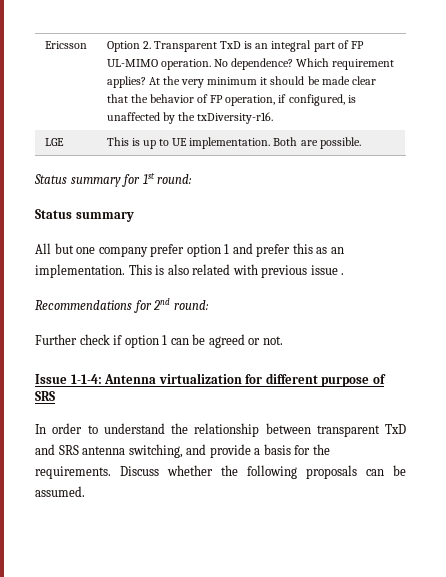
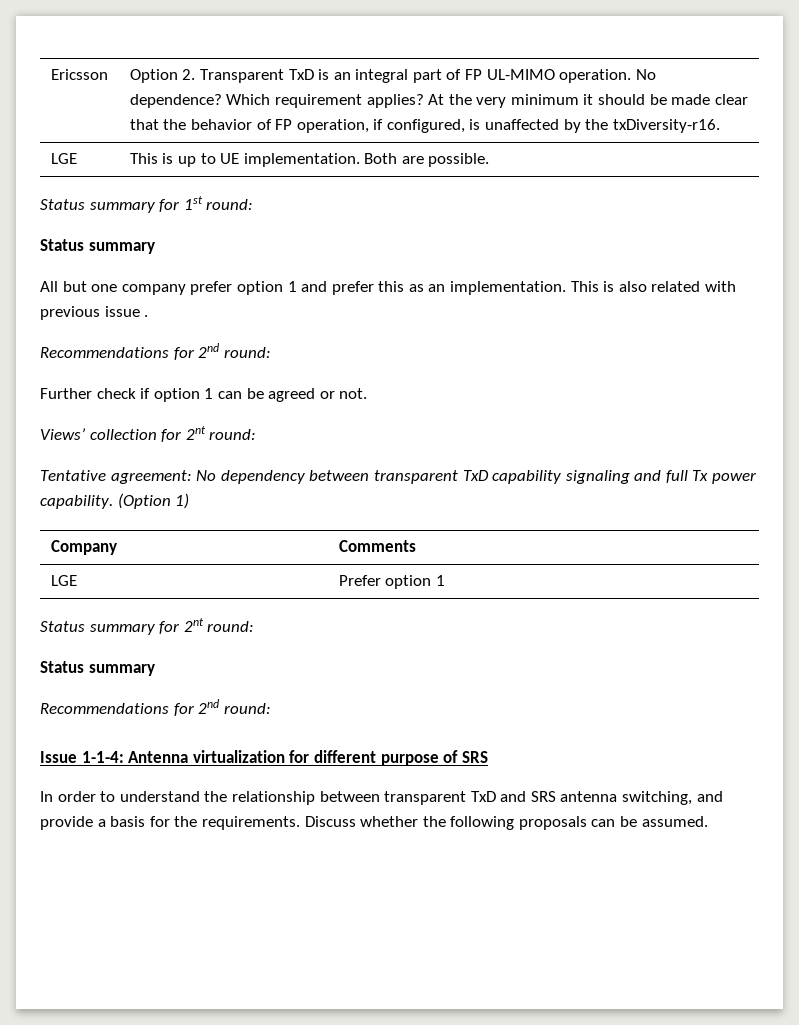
+ Views’ collection for 2nt round:
+ Tentative agreement: No dependency between transparent TxD capability signaling and full Tx power capability. (Option 1)
+ Company | Comments
+ LGE | Prefer option 1
+ Status summary for 2nt round:
+ Status summary
+ Recommendations for 2nd round:

